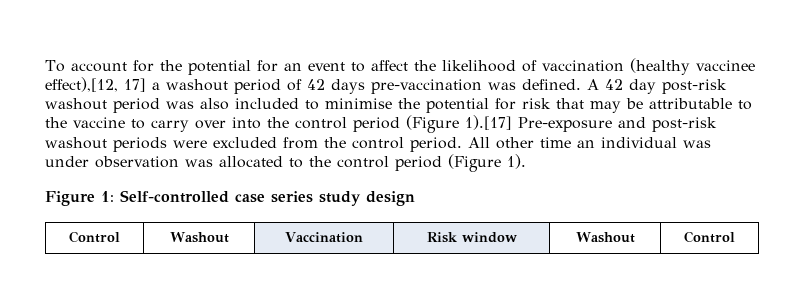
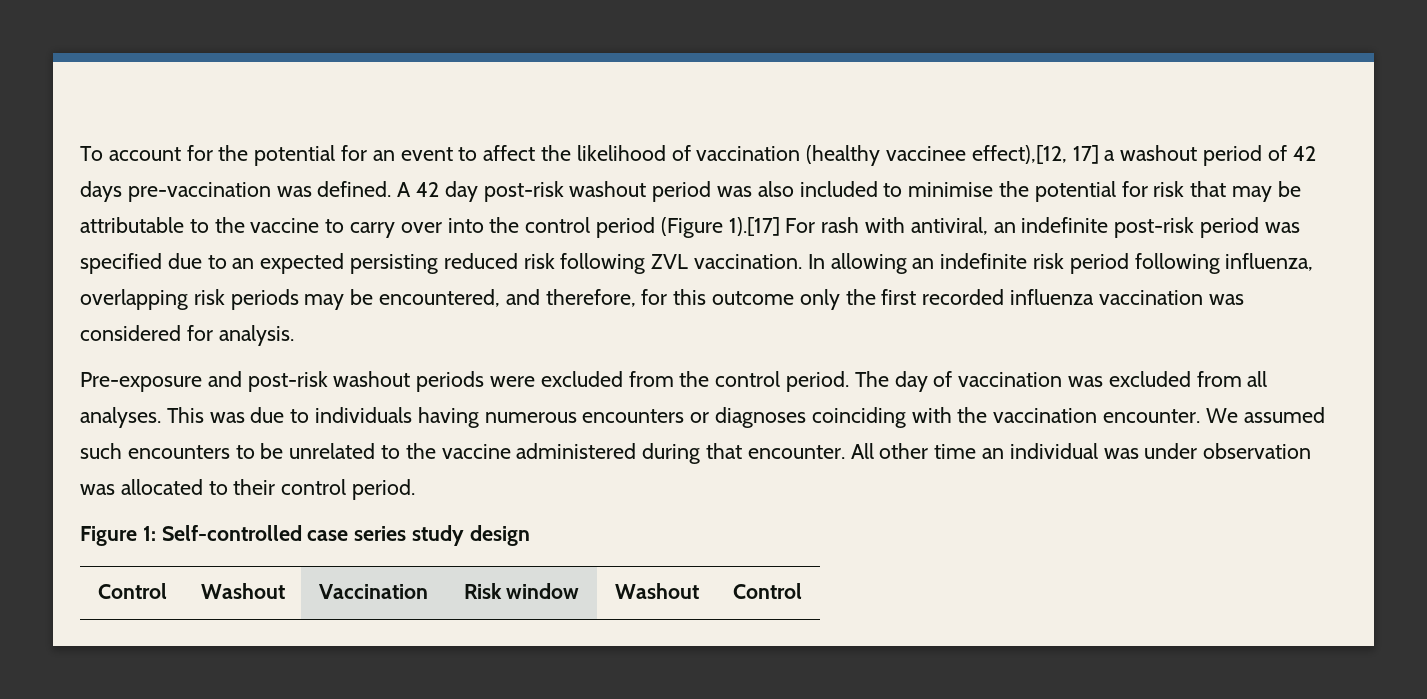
- A 42 day post-risk washout period was also included to minimise the potential for risk that may be attributable to the vaccine to carry over into the control period (Figure 1).[17] Pre-exposure and post-risk washout periods were excluded from the control period.
+ A 42 day post-risk washout period was also included to minimise the potential for risk that may be attributable to the vaccine to carry over into the control period (Figure 1).[17] For rash with antiviral, an indefinite post-risk period was specified due to an expected persisting reduced risk following ZVL vaccination. In allowing an indefinite risk period following influenza, overlapping risk periods may be encountered, and therefore, for this outcome only the first recorded influenza vaccination was considered for analysis.
+ Pre-exposure and post-risk washout periods were excluded from the control period.
+ The day of vaccination was excluded from all analyses. This was due to individuals having numerous encounters or diagnoses coinciding with the vaccination encounter. We assumed such encounters to be unrelated to the vaccine administered during that encounter.
- All other time an individual was under observation was allocated to the control period (Figure 1).
+ All other time an individual was under observation was allocated to their control period.

